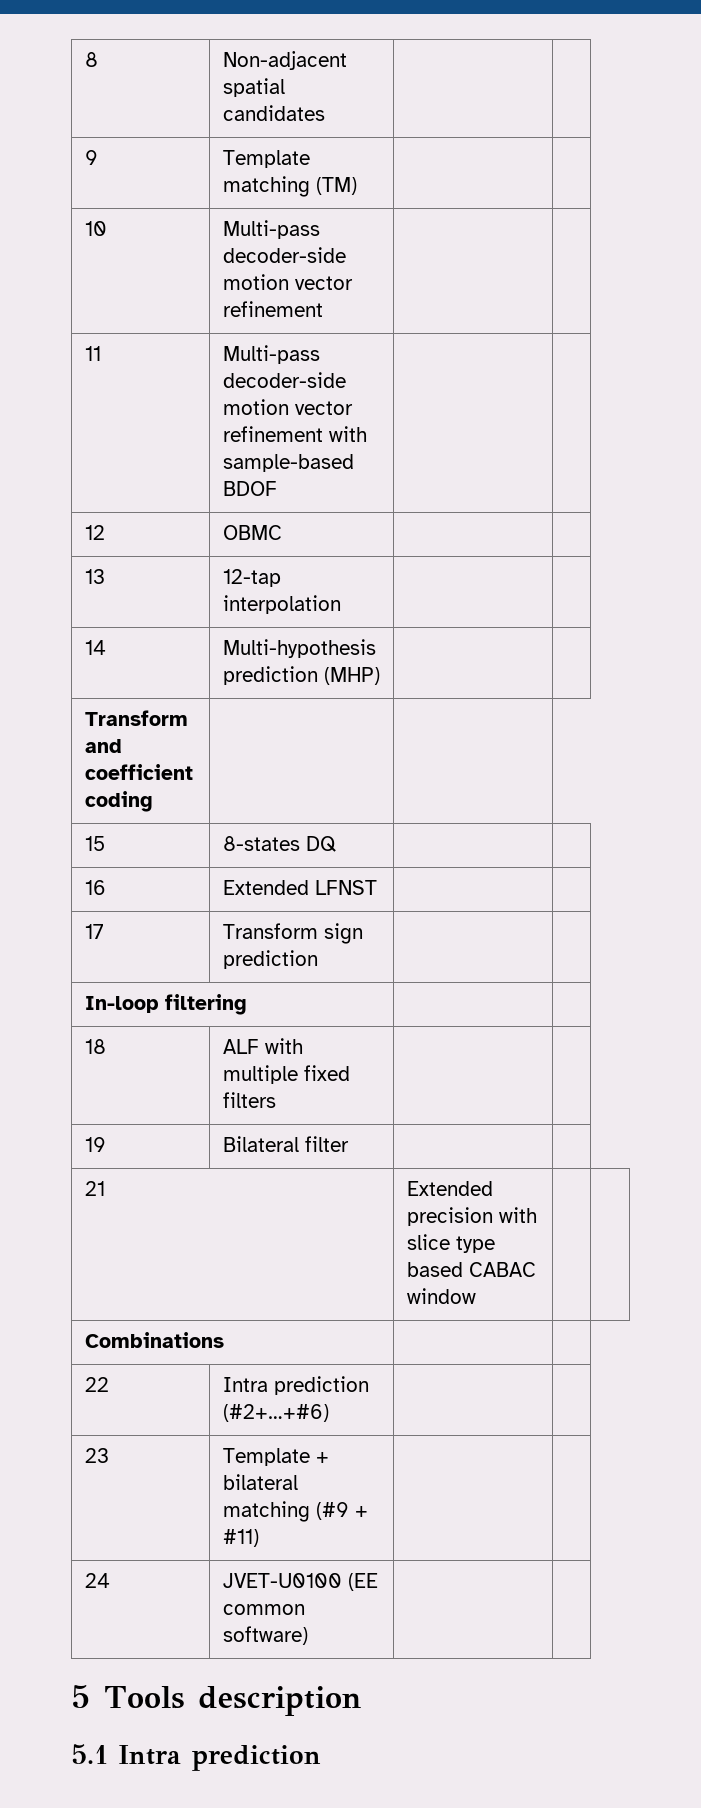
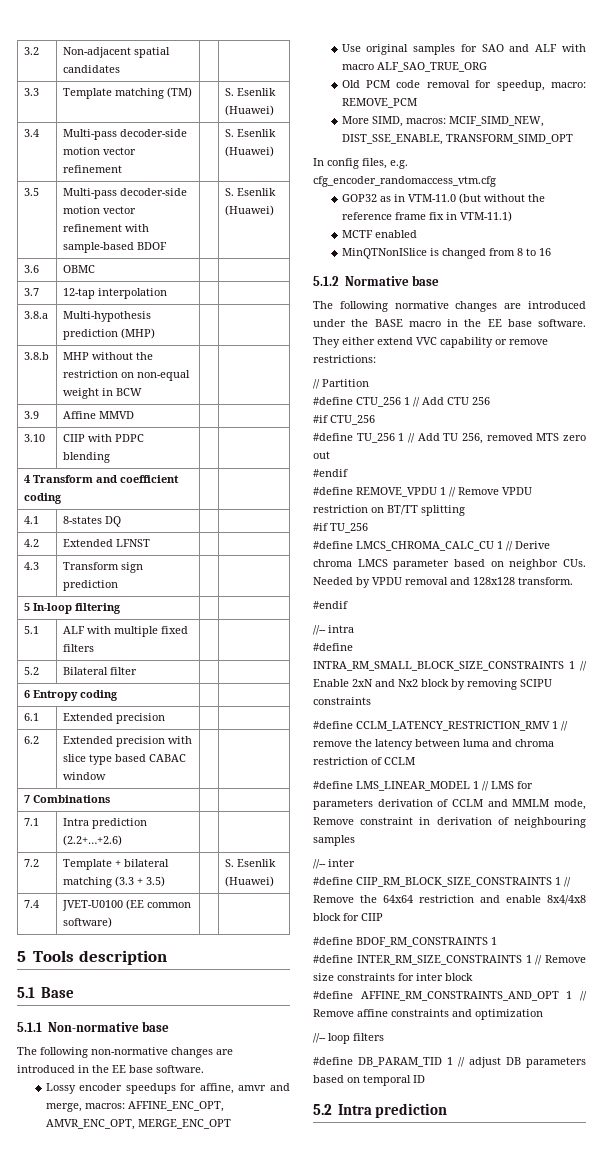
- 8 | Non-adjacent spatial candidates | |
+ 3.2 | Non-adjacent spatial candidates | |
- 9 | Template matching (TM) | |
- 10 | Multi-pass decoder-side motion vector refinement | |
- 11 | Multi-pass decoder-side motion vector refinement with sample-based BDOF | |
- 12 | OBMC | |
+ 3.3 | Template matching (TM) | | S. Esenlik (Huawei)
+ 3.4 | Multi-pass decoder-side motion vector refinement | | S. Esenlik (Huawei)
+ 3.5 | Multi-pass decoder-side motion vector refinement with sample-based BDOF | | S. Esenlik (Huawei)
+ 3.6 | OBMC | |
- 13 | 12-tap interpolation | |
+ 3.7 | 12-tap interpolation | |
- 14 | Multi-hypothesis prediction (MHP) | |
+ 3.8.a | Multi-hypothesis prediction (MHP) | |
- Transform and coefficient coding | |
+ 3.8.b | MHP without the restriction on non-equal weight in BCW | |
+ 3.9 | Affine MMVD | |
+ 3.10 | CIIP with PDPC blending | |
+ 4 Transform and coefficient coding | |
- 15 | 8-states DQ | |
+ 4.1 | 8-states DQ | |
- 16 | Extended LFNST | |
+ 4.2 | Extended LFNST | |
- 17 | Transform sign prediction | |
+ 4.3 | Transform sign prediction | |
- In-loop filtering | |
+ 5 In-loop filtering | |
- 18 | ALF with multiple fixed filters | |
+ 5.1 | ALF with multiple fixed filters | |
- 19 | Bilateral filter | |
+ 5.2 | Bilateral filter | |
- 21 | Extended precision with slice type based CABAC window | |
+ 6 Entropy coding | |
+ 6.1 | Extended precision | |
+ 6.2 | Extended precision with slice type based CABAC window | |
- Combinations | |
+ 7 Combinations | |
- 22 | Intra prediction (#2+…+#6) | |
- 23 | Template + bilateral matching (#9 + #11) | |
- 24 | JVET-U0100 (EE common software) | |
+ 7.1 | Intra prediction (2.2+…+2.6) | |
+ 7.2 | Template + bilateral matching (3.3 + 3.5) | | S. Esenlik (Huawei)
+ 7.4 | JVET-U0100 (EE common software) | |
- 5.1 Intra prediction
+ 5.1 Base
+ 5.1.1 Non-normative base
+ The following non-normative changes are introduced in the EE base software.
+ Lossy encoder speedups for affine, amvr and merge, macros: AFFINE_ENC_OPT, AMVR_ENC_OPT, MERGE_ENC_OPT
+ Use original samples for SAO and ALF with macro ALF_SAO_TRUE_ORG
+ Old PCM code removal for speedup, macro: REMOVE_PCM
+ More SIMD, macros: MCIF_SIMD_NEW, DIST_SSE_ENABLE, TRANSFORM_SIMD_OPT
+ In config files, e.g. cfg_encoder_randomaccess_vtm.cfg
+ GOP32 as in VTM-11.0 (but without the reference frame fix in VTM-11.1)
+ MCTF enabled
+ MinQTNonISlice is changed from 8 to 16
+ 5.1.2 Normative base
+ The following normative changes are introduced under the BASE macro in the EE base software. They either extend VVC capability or remove restrictions:
+ // Partition
+ #define CTU_256 1 // Add CTU 256
+ #if CTU_256
+ #define TU_256 1 // Add TU 256, removed MTS zero out
+ #endif
+ #define REMOVE_VPDU 1 // Remove VPDU restriction on BT/TT splitting
+ #if TU_256
+ #define LMCS_CHROMA_CALC_CU 1 // Derive chroma LMCS parameter based on neighbor CUs. Needed by VPDU removal and 128x128 transform.
+ #endif
+ //-- intra
+ #define INTRA_RM_SMALL_BLOCK_SIZE_CONSTRAINTS 1 // Enable 2xN and Nx2 block by removing SCIPU constraints
+ #define CCLM_LATENCY_RESTRICTION_RMV 1 // remove the latency between luma and chroma restriction of CCLM
+ #define LMS_LINEAR_MODEL 1 // LMS for parameters derivation of CCLM and MMLM mode, Remove constraint in derivation of neighbouring samples
+ //-- inter
+ #define CIIP_RM_BLOCK_SIZE_CONSTRAINTS 1 // Remove the 64x64 restriction and enable 8x4/4x8 block for CIIP
+ #define BDOF_RM_CONSTRAINTS 1
+ #define INTER_RM_SIZE_CONSTRAINTS 1 // Remove size constraints for inter block
+ #define AFFINE_RM_CONSTRAINTS_AND_OPT 1 // Remove affine constraints and optimization
+ //-- loop filters
+ #define DB_PARAM_TID 1 // adjust DB parameters based on temporal ID
+ 5.2 Intra prediction

